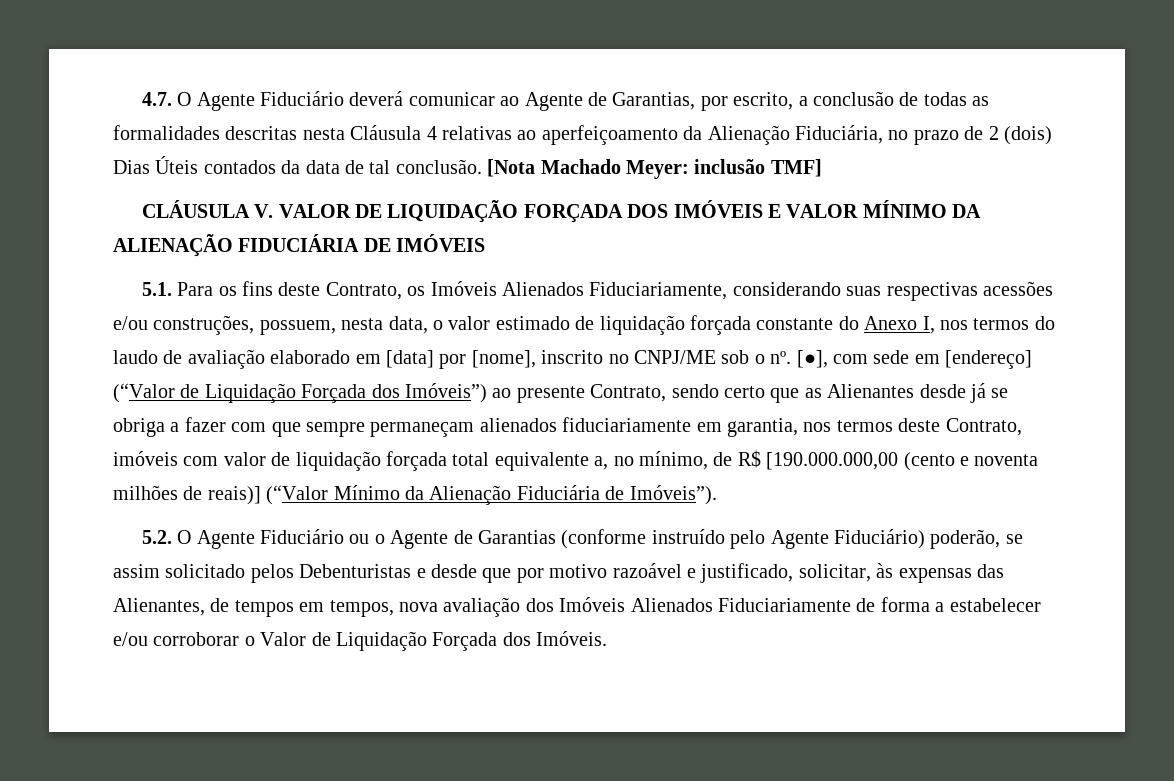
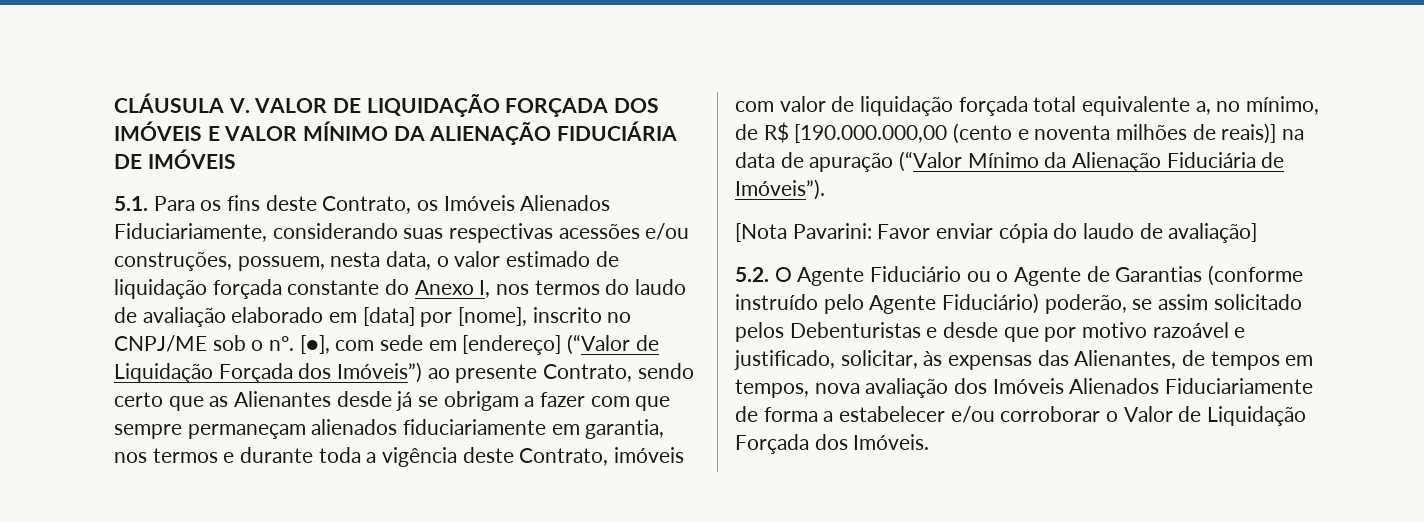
- 4.7. O Agente Fiduciário deverá comunicar ao Agente de Garantias, por escrito, a conclusão de todas as formalidades descritas nesta Cláusula 4 relativas ao aperfeiçoamento da Alienação Fiduciária, no prazo de 2 (dois) Dias Úteis contados da data de tal conclusão. [Nota Machado Meyer: inclusão TMF]
- [●], com sede em [endereço] (“Valor de Liquidação Forçada dos Imóveis”) ao presente Contrato, sendo certo que as Alienantes desde já se obriga a fazer com que sempre permaneçam alienados fiduciariamente em garantia, nos termos deste Contrato, imóveis com valor de liquidação forçada total equivalente a, no mínimo, de R$ [190.000.000,00 (cento e noventa milhões de reais)] (“Valor Mínimo da Alienação Fiduciária de Imóveis”).
+ [●], com sede em [endereço] (“Valor de Liquidação Forçada dos Imóveis”) ao presente Contrato, sendo certo que as Alienantes desde já se obrigam a fazer com que sempre permaneçam alienados fiduciariamente em garantia, nos termos e durante toda a vigência deste Contrato, imóveis com valor de liquidação forçada total equivalente a, no mínimo, de R$ [190.000.000,00 (cento e noventa milhões de reais)] na data de apuração (“Valor Mínimo da Alienação Fiduciária de Imóveis”).
+ [Nota Pavarini: Favor enviar cópia do laudo de avaliação]

